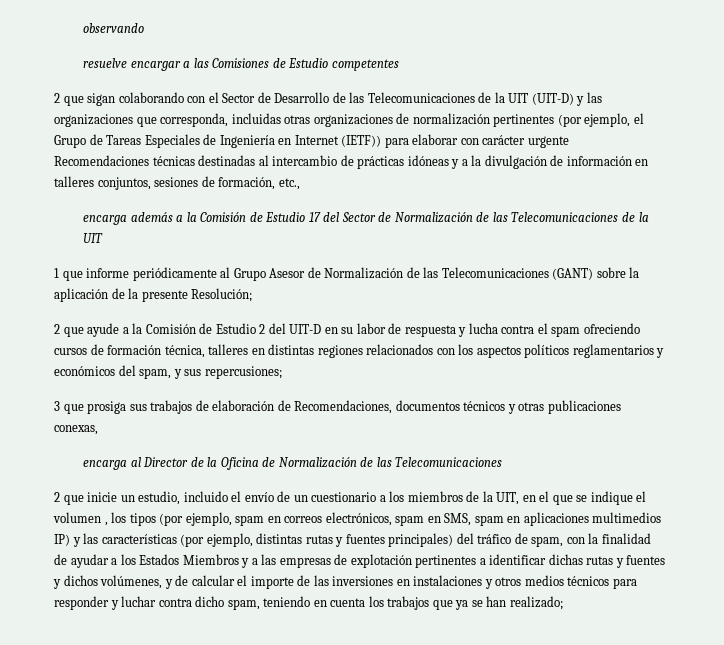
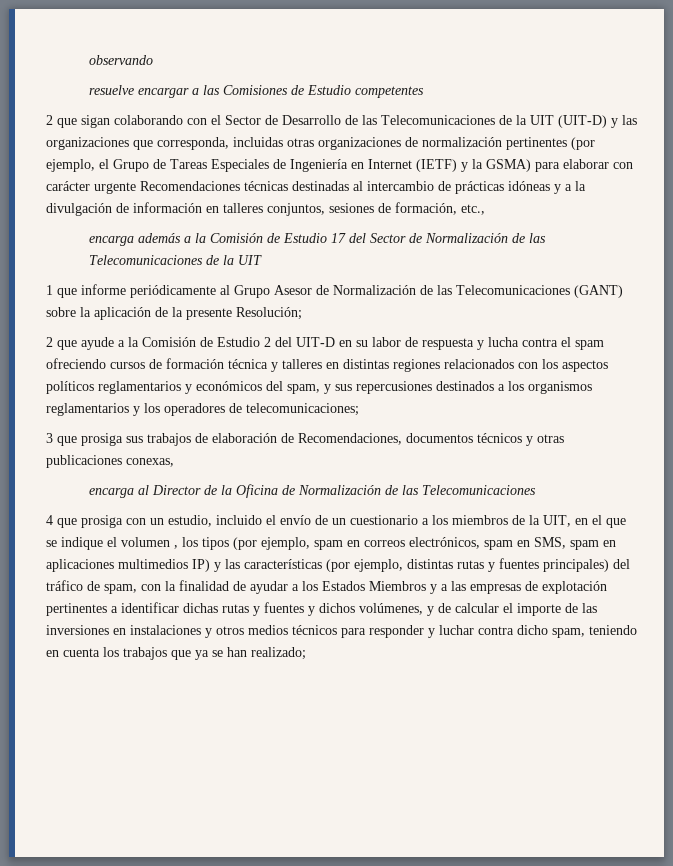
- 2 que sigan colaborando con el Sector de Desarrollo de las Telecomunicaciones de la UIT (UIT-D) y las organizaciones que corresponda, incluidas otras organizaciones de normalización pertinentes (por ejemplo, el Grupo de Tareas Especiales de Ingeniería en Internet (IETF)) para elaborar con carácter urgente Recomendaciones técnicas destinadas al intercambio de prácticas idóneas y a la divulgación de información en talleres conjuntos, sesiones de formación, etc.,
+ 2 que sigan colaborando con el Sector de Desarrollo de las Telecomunicaciones de la UIT (UIT-D) y las organizaciones que corresponda, incluidas otras organizaciones de normalización pertinentes (por ejemplo, el Grupo de Tareas Especiales de Ingeniería en Internet (IETF) y la GSMA) para elaborar con carácter urgente Recomendaciones técnicas destinadas al intercambio de prácticas idóneas y a la divulgación de información en talleres conjuntos, sesiones de formación, etc.,
- 2 que ayude a la Comisión de Estudio 2 del UIT-D en su labor de respuesta y lucha contra el spam ofreciendo cursos de formación técnica, talleres en distintas regiones relacionados con los aspectos políticos reglamentarios y económicos del spam, y sus repercusiones;
+ 2 que ayude a la Comisión de Estudio 2 del UIT-D en su labor de respuesta y lucha contra el spam ofreciendo cursos de formación técnica y talleres en distintas regiones relacionados con los aspectos políticos reglamentarios y económicos del spam, y sus repercusiones destinados a los organismos reglamentarios y los operadores de telecomunicaciones;
- 2 que inicie un estudio, incluido el envío de un cuestionario a los miembros de la UIT, en el que se indique el volumen , los tipos (por ejemplo, spam en correos electrónicos, spam en SMS, spam en aplicaciones multimedios IP) y las características (por ejemplo, distintas rutas y fuentes principales) del tráfico de spam, con la finalidad de ayudar a los Estados Miembros y a las empresas de explotación pertinentes a identificar dichas rutas y fuentes y dichos volúmenes, y de calcular el importe de las inversiones en instalaciones y otros medios técnicos para responder y luchar contra dicho spam, teniendo en cuenta los trabajos que ya se han realizado;
+ 4 que prosiga con un estudio, incluido el envío de un cuestionario a los miembros de la UIT, en el que se indique el volumen , los tipos (por ejemplo, spam en correos electrónicos, spam en SMS, spam en aplicaciones multimedios IP) y las características (por ejemplo, distintas rutas y fuentes principales) del tráfico de spam, con la finalidad de ayudar a los Estados Miembros y a las empresas de explotación pertinentes a identificar dichas rutas y fuentes y dichos volúmenes, y de calcular el importe de las inversiones en instalaciones y otros medios técnicos para responder y luchar contra dicho spam, teniendo en cuenta los trabajos que ya se han realizado;

